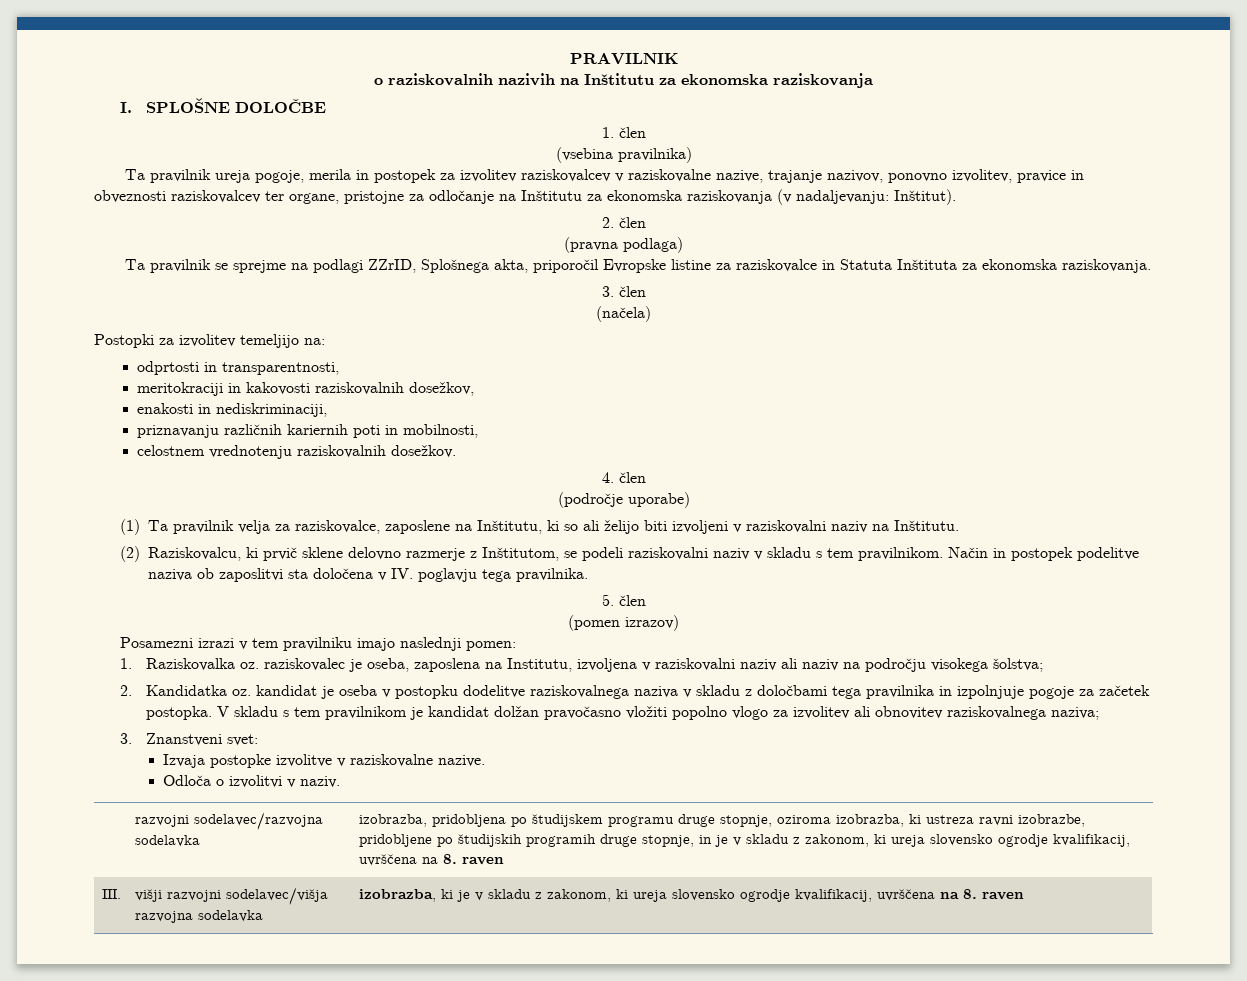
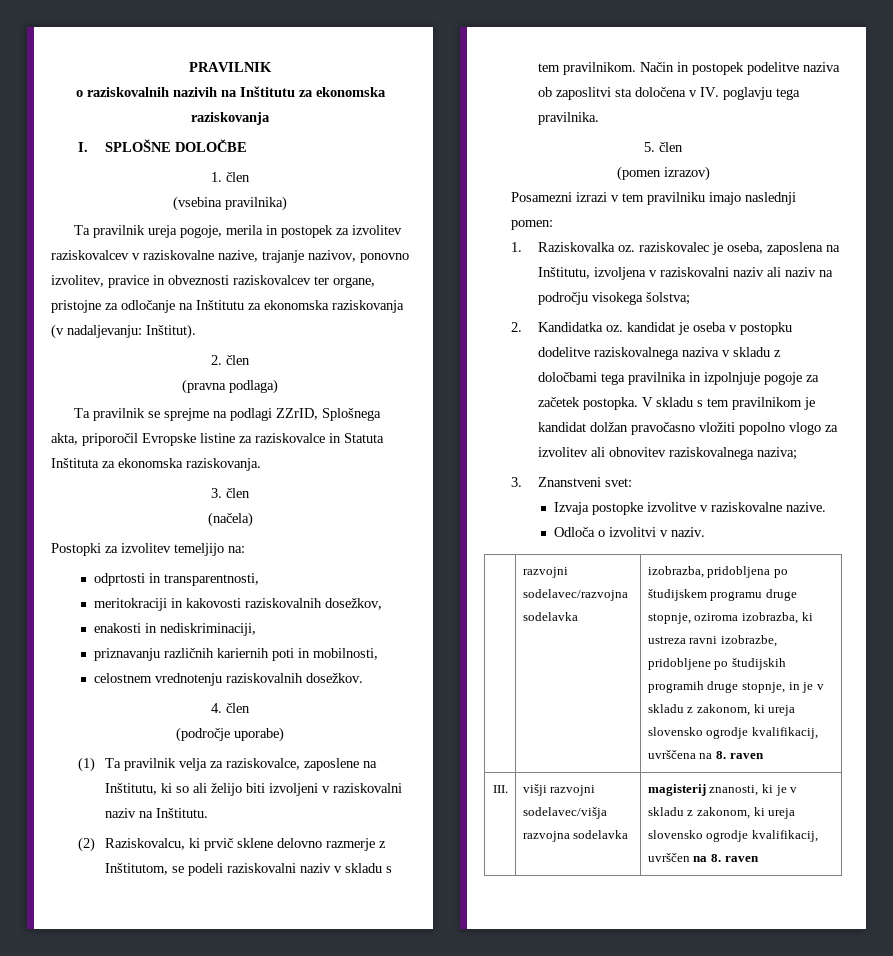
- 1. Raziskovalka oz. raziskovalec je oseba, zaposlena na Institutu, izvoljena v raziskovalni naziv ali naziv na področju visokega šolstva;
+ 1. Raziskovalka oz. raziskovalec je oseba, zaposlena na Inštitutu, izvoljena v raziskovalni naziv ali naziv na področju visokega šolstva;
- III. | višji razvojni sodelavec/višja razvojna sodelavka | izobrazba, ki je v skladu z zakonom, ki ureja slovensko ogrodje kvalifikacij, uvrščena na 8. raven
+ III. | višji razvojni sodelavec/višja razvojna sodelavka | magisterij znanosti, ki je v skladu z zakonom, ki ureja slovensko ogrodje kvalifikacij, uvrščen na 8. raven

